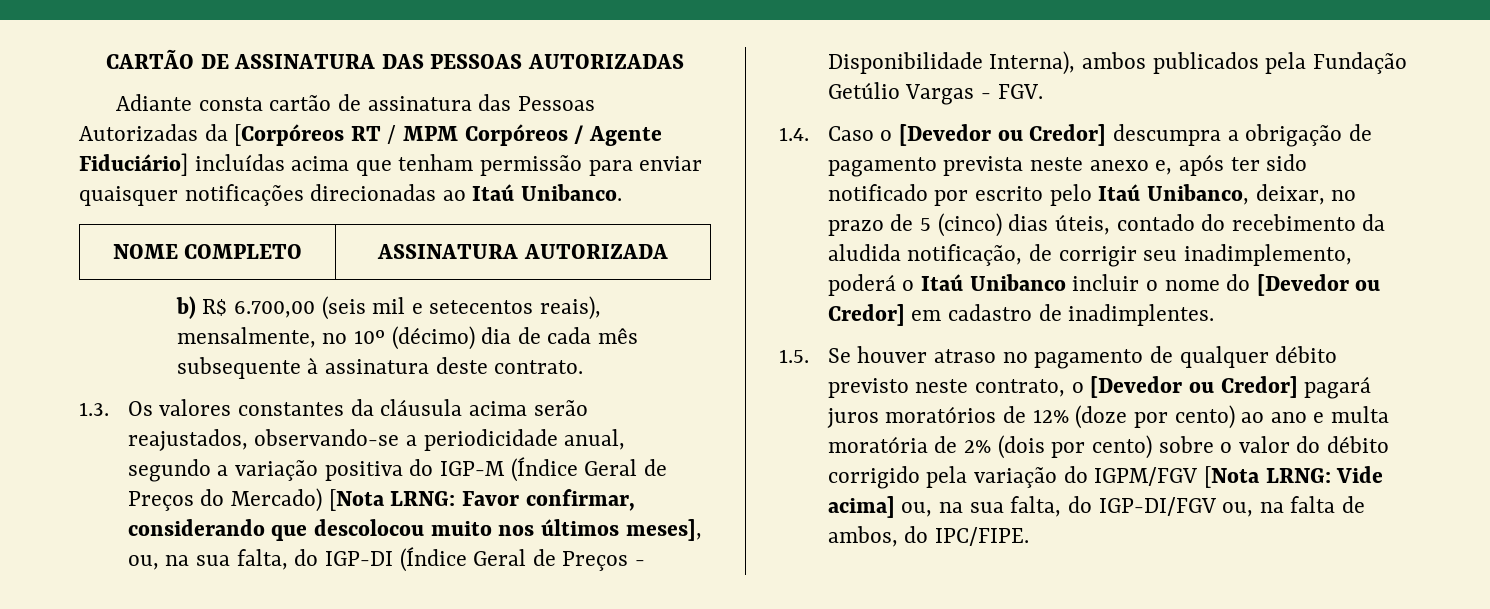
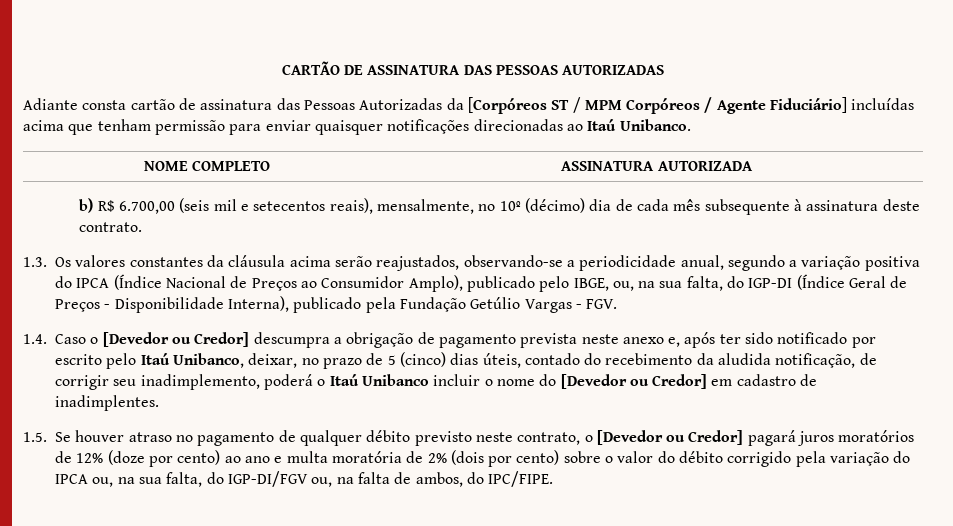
- Adiante consta cartão de assinatura das Pessoas Autorizadas da [Corpóreos RT / MPM Corpóreos / Agente Fiduciário] incluídas acima que tenham permissão para enviar quaisquer notificações direcionadas ao Itaú Unibanco.
+ Adiante consta cartão de assinatura das Pessoas Autorizadas da [Corpóreos ST / MPM Corpóreos / Agente Fiduciário] incluídas acima que tenham permissão para enviar quaisquer notificações direcionadas ao Itaú Unibanco.
- 1.3. Os valores constantes da cláusula acima serão reajustados, observando-se a periodicidade anual, segundo a variação positiva do IGP-M (Índice Geral de Preços do Mercado) [Nota LRNG: Favor confirmar, considerando que descolocou muito nos últimos meses], ou, na sua falta, do IGP-DI (Índice Geral de Preços - Disponibilidade Interna), ambos publicados pela Fundação Getúlio Vargas - FGV.
+ 1.3. Os valores constantes da cláusula acima serão reajustados, observando-se a periodicidade anual, segundo a variação positiva do IPCA (Índice Nacional de Preços ao Consumidor Amplo), publicado pelo IBGE, ou, na sua falta, do IGP-DI (Índice Geral de Preços - Disponibilidade Interna), publicado pela Fundação Getúlio Vargas - FGV.
- 1.5. Se houver atraso no pagamento de qualquer débito previsto neste contrato, o [Devedor ou Credor] pagará juros moratórios de 12% (doze por cento) ao ano e multa moratória de 2% (dois por cento) sobre o valor do débito corrigido pela variação do IGPM/FGV [Nota LRNG: Vide acima] ou, na sua falta, do IGP-DI/FGV ou, na falta de ambos, do IPC/FIPE.
+ 1.5. Se houver atraso no pagamento de qualquer débito previsto neste contrato, o [Devedor ou Credor] pagará juros moratórios de 12% (doze por cento) ao ano e multa moratória de 2% (dois por cento) sobre o valor do débito corrigido pela variação do IPCA ou, na sua falta, do IGP-DI/FGV ou, na falta de ambos, do IPC/FIPE.

